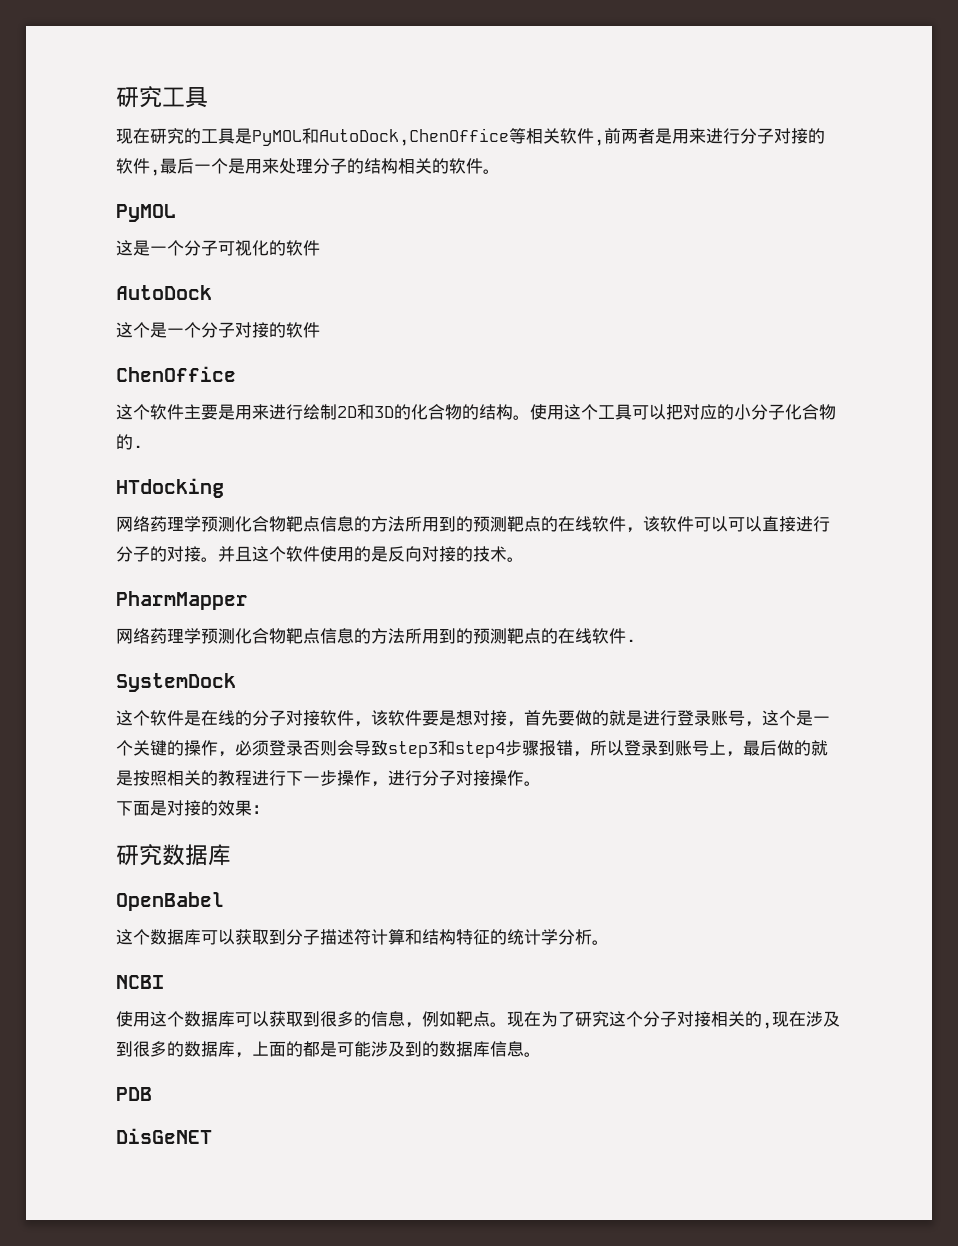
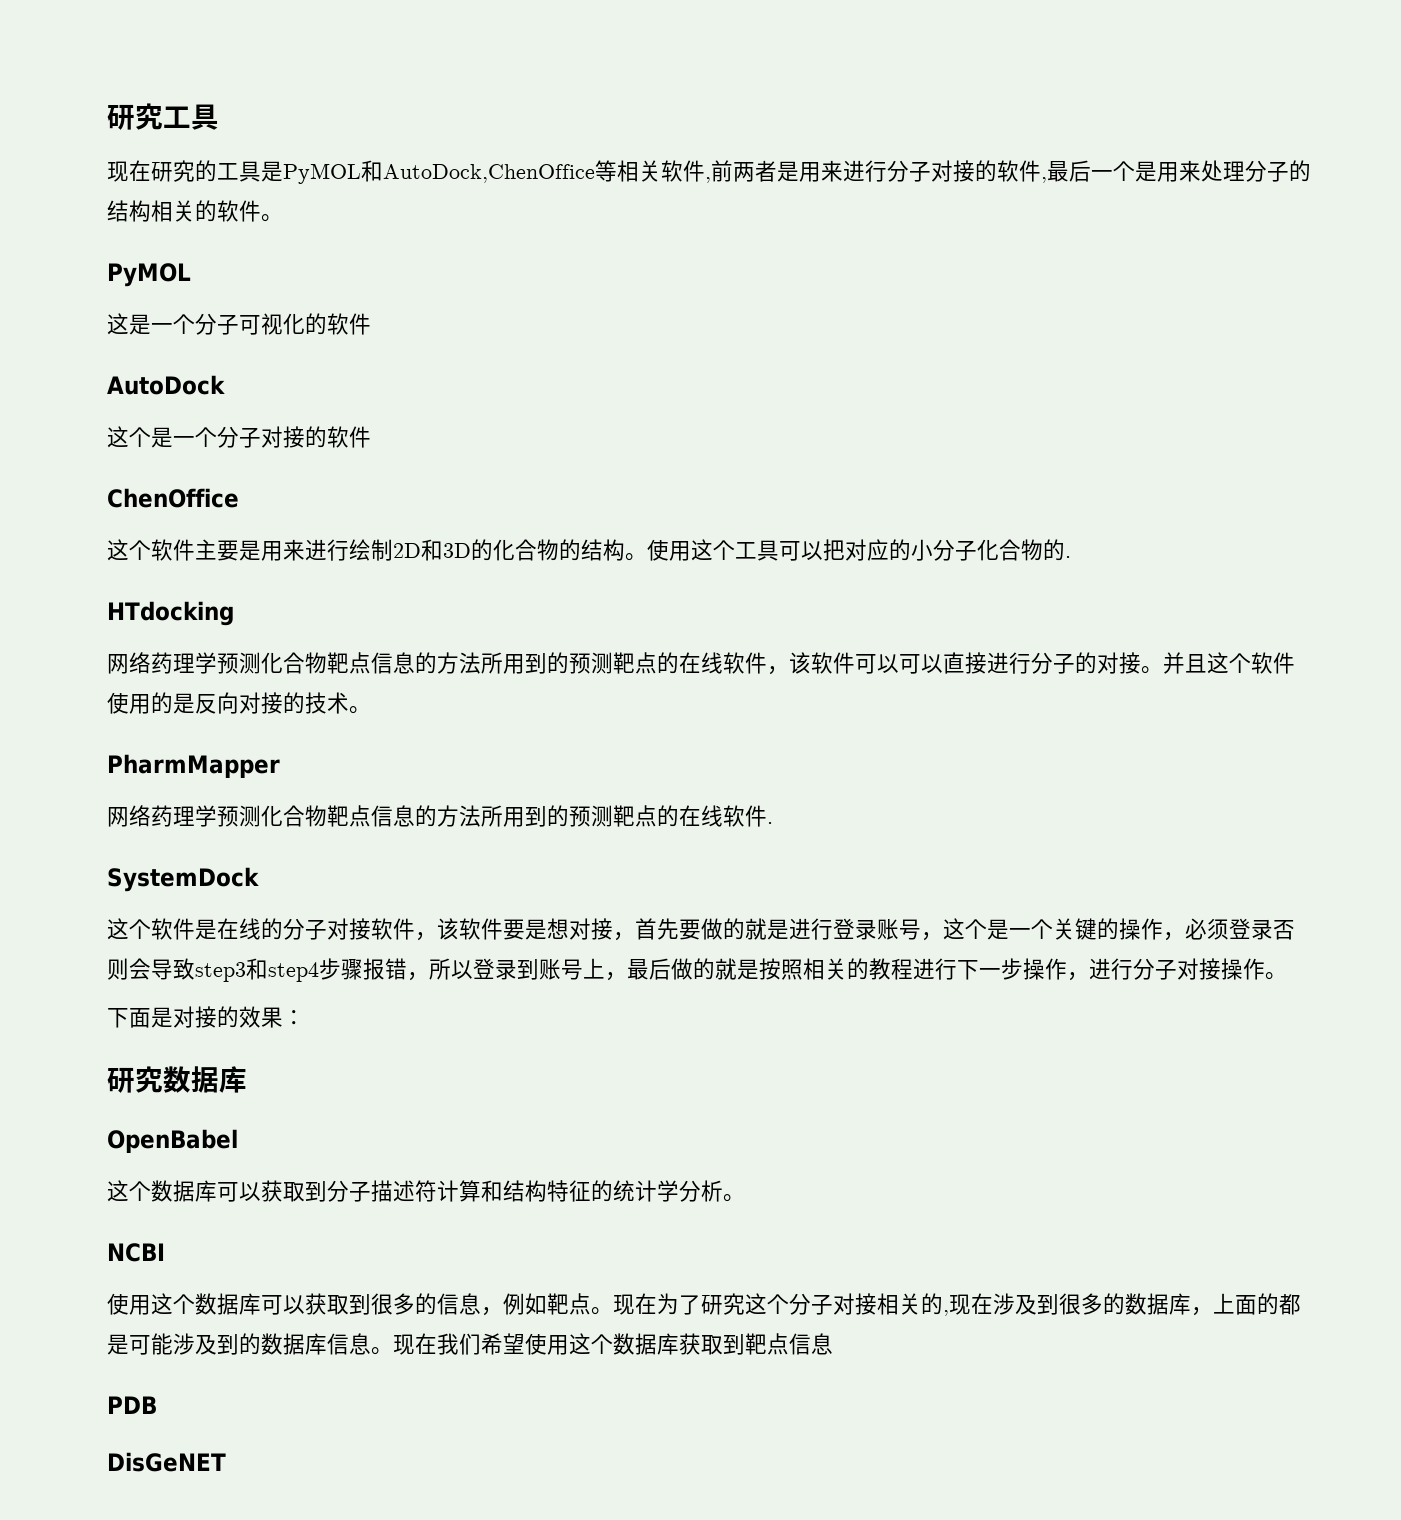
+ 现在我们希望使用这个数据库获取到靶点信息

